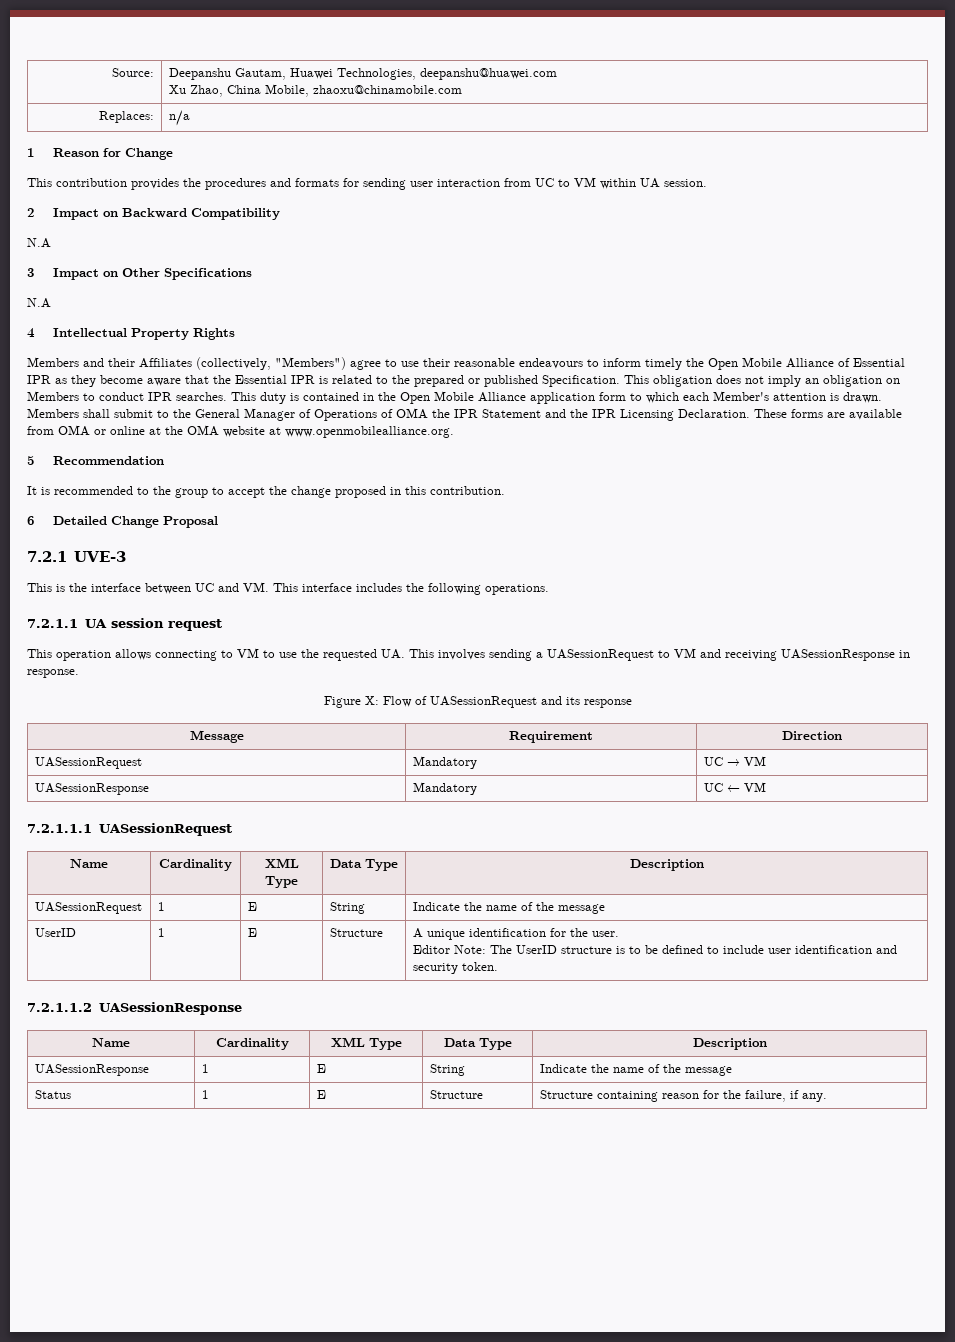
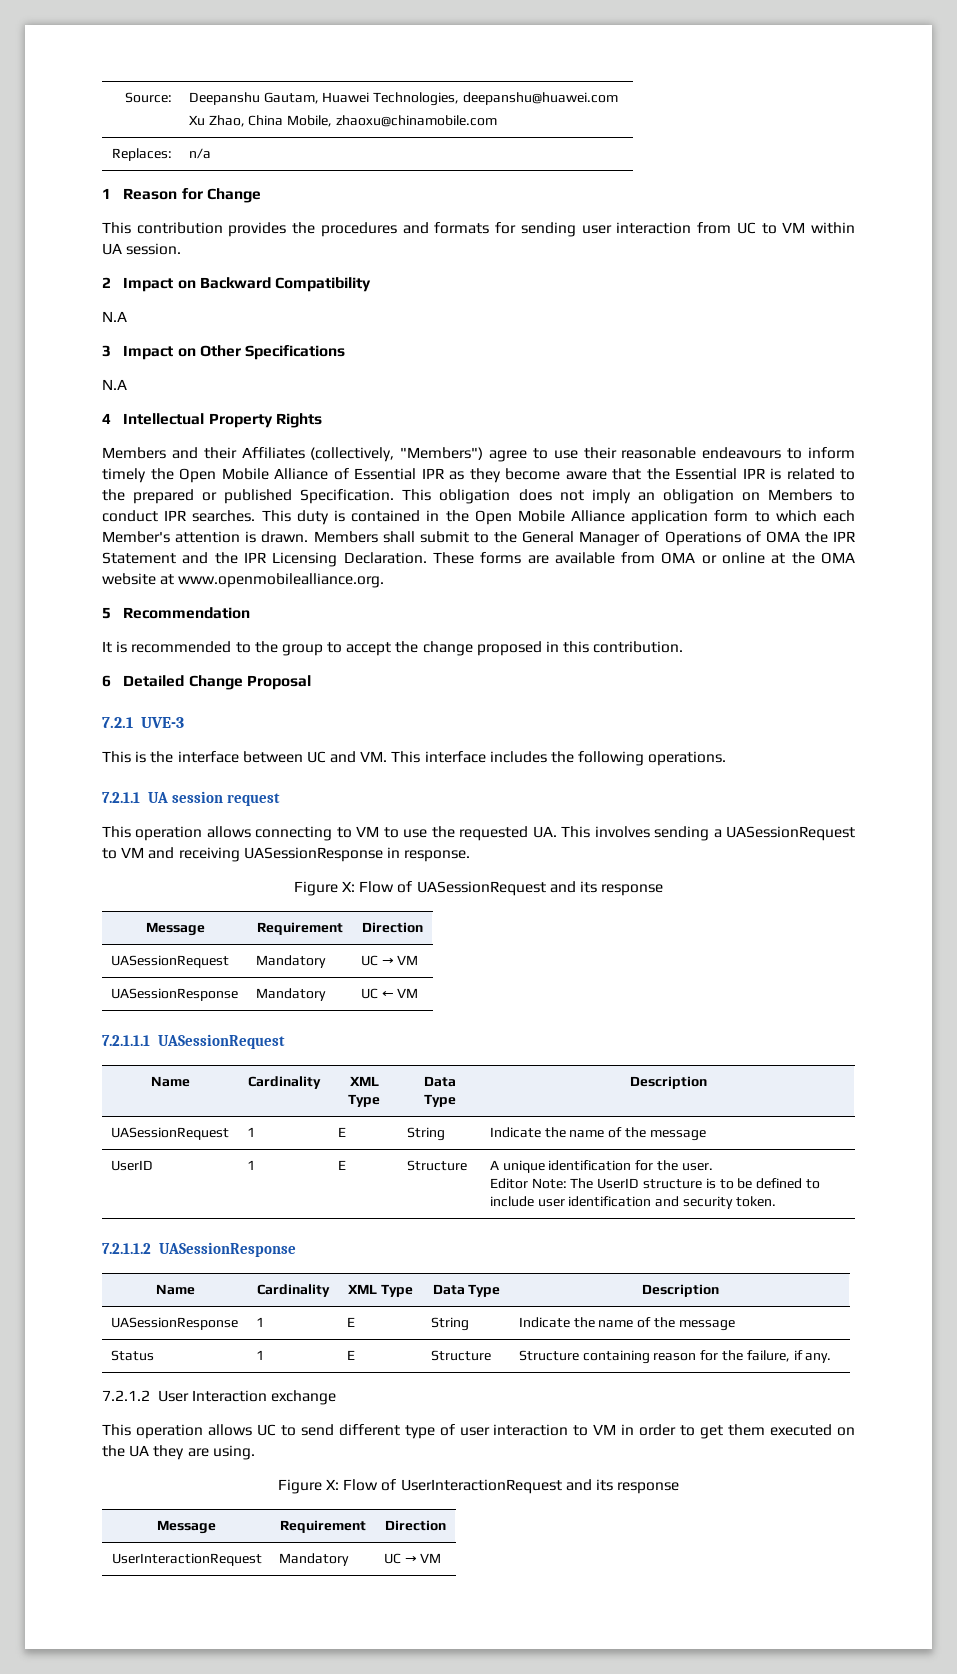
+ 7.2.1.2 User Interaction exchange
+ This operation allows UC to send different type of user interaction to VM in order to get them executed on the UA they are using.
+ Figure X: Flow of UserInteractionRequest and its response
+ Message | Requirement | Direction
+ UserInteractionRequest | Mandatory | UC → VM

